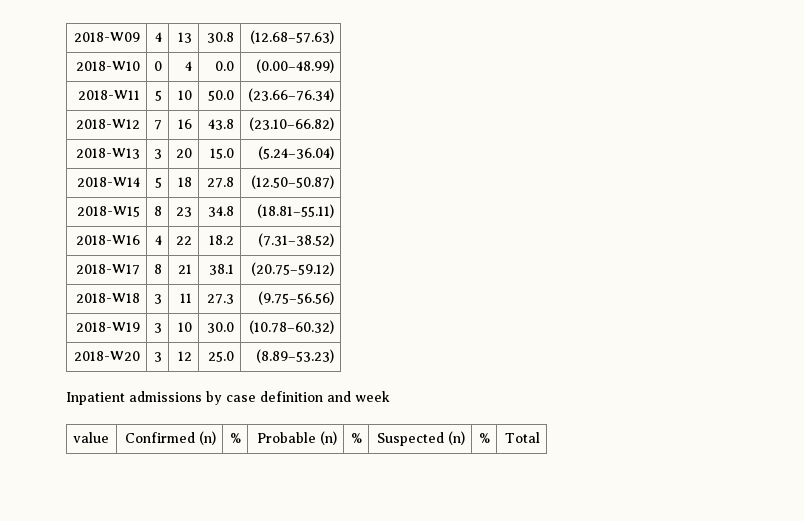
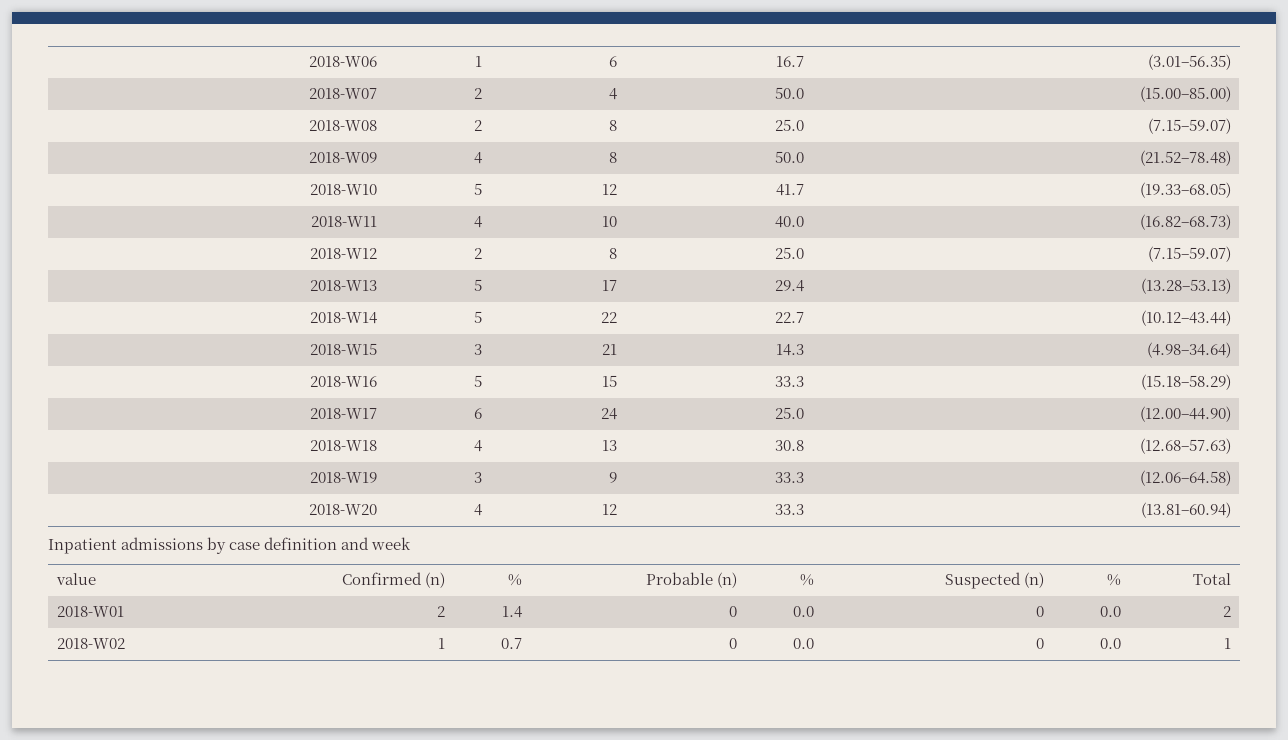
- 2018-W09 | 4 | 13 | 30.8 | (12.68–57.63)
- 2018-W10 | 0 | 4 | 0.0 | (0.00–48.99)
- 2018-W11 | 5 | 10 | 50.0 | (23.66–76.34)
- 2018-W12 | 7 | 16 | 43.8 | (23.10–66.82)
- 2018-W13 | 3 | 20 | 15.0 | (5.24–36.04)
- 2018-W14 | 5 | 18 | 27.8 | (12.50–50.87)
- 2018-W15 | 8 | 23 | 34.8 | (18.81–55.11)
- 2018-W16 | 4 | 22 | 18.2 | (7.31–38.52)
- 2018-W17 | 8 | 21 | 38.1 | (20.75–59.12)
- 2018-W18 | 3 | 11 | 27.3 | (9.75–56.56)
+ 2018-W06 | 1 | 6 | 16.7 | (3.01–56.35)
+ 2018-W07 | 2 | 4 | 50.0 | (15.00–85.00)
+ 2018-W08 | 2 | 8 | 25.0 | (7.15–59.07)
+ 2018-W09 | 4 | 8 | 50.0 | (21.52–78.48)
+ 2018-W10 | 5 | 12 | 41.7 | (19.33–68.05)
+ 2018-W11 | 4 | 10 | 40.0 | (16.82–68.73)
+ 2018-W12 | 2 | 8 | 25.0 | (7.15–59.07)
+ 2018-W13 | 5 | 17 | 29.4 | (13.28–53.13)
+ 2018-W14 | 5 | 22 | 22.7 | (10.12–43.44)
+ 2018-W15 | 3 | 21 | 14.3 | (4.98–34.64)
+ 2018-W16 | 5 | 15 | 33.3 | (15.18–58.29)
+ 2018-W17 | 6 | 24 | 25.0 | (12.00–44.90)
+ 2018-W18 | 4 | 13 | 30.8 | (12.68–57.63)
- 2018-W19 | 3 | 10 | 30.0 | (10.78–60.32)
+ 2018-W19 | 3 | 9 | 33.3 | (12.06–64.58)
- 2018-W20 | 3 | 12 | 25.0 | (8.89–53.23)
+ 2018-W20 | 4 | 12 | 33.3 | (13.81–60.94)
+ 2018-W01 | 2 | 1.4 | 0 | 0.0 | 0 | 0.0 | 2
+ 2018-W02 | 1 | 0.7 | 0 | 0.0 | 0 | 0.0 | 1

